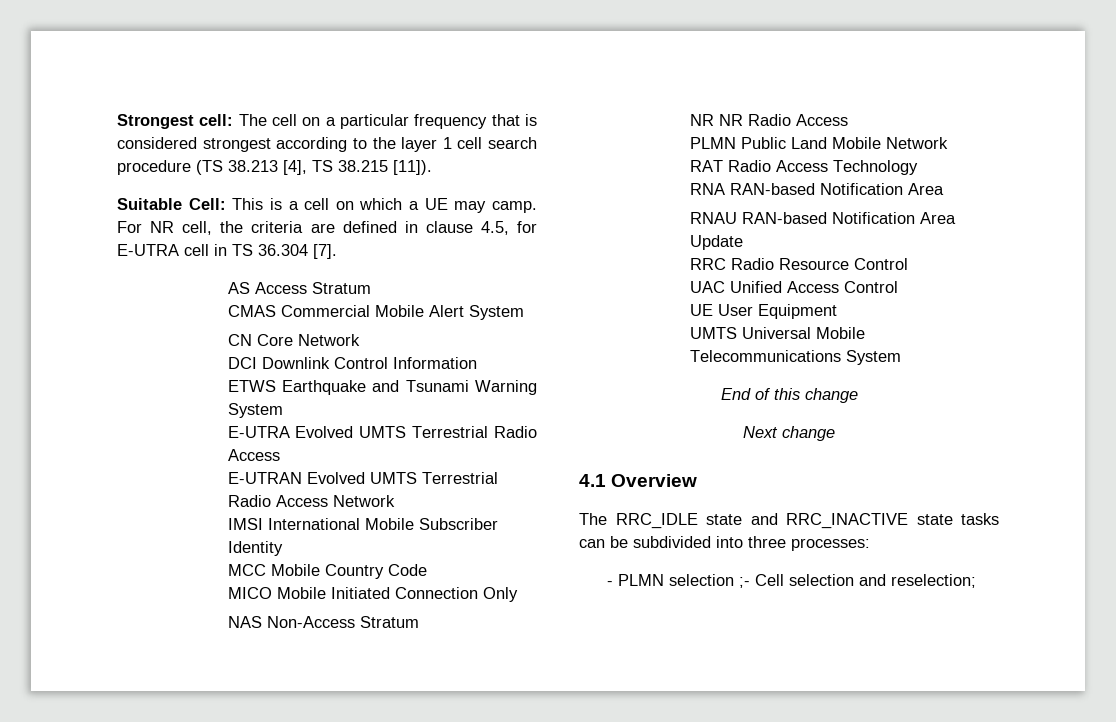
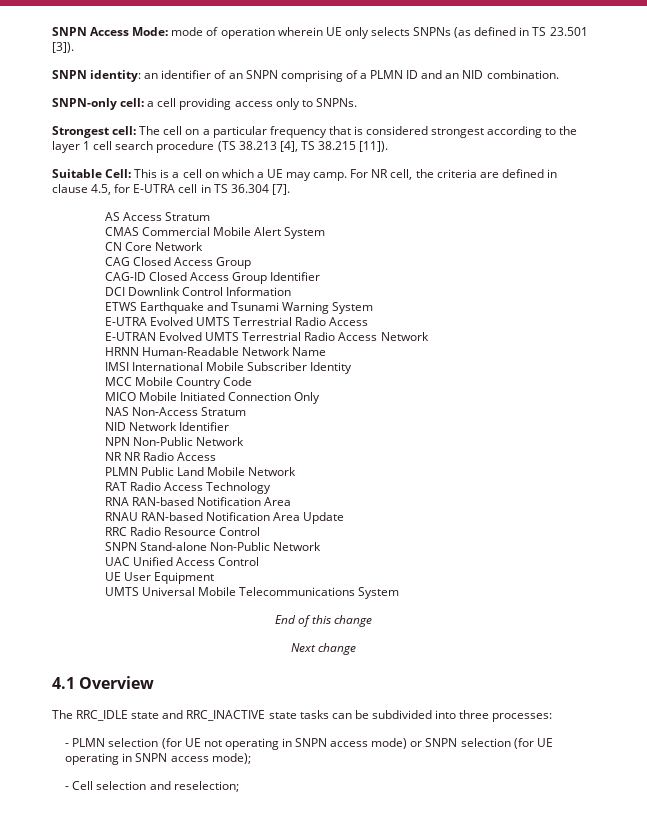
+ SNPN Access Mode: mode of operation wherein UE only selects SNPNs (as defined in TS 23.501 [3]).
+ SNPN identity: an identifier of an SNPN comprising of a PLMN ID and an NID combination.
+ SNPN-only cell: a cell providing access only to SNPNs.
+ CAG Closed Access Group
+ CAG-ID Closed Access Group Identifier
+ HRNN Human-Readable Network Name
+ NID Network Identifier
+ NPN Non-Public Network
+ SNPN Stand-alone Non-Public Network
- - PLMN selection ;- Cell selection and reselection;
+ - PLMN selection (for UE not operating in SNPN access mode) or SNPN selection (for UE operating in SNPN access mode);
+ - Cell selection and reselection;

